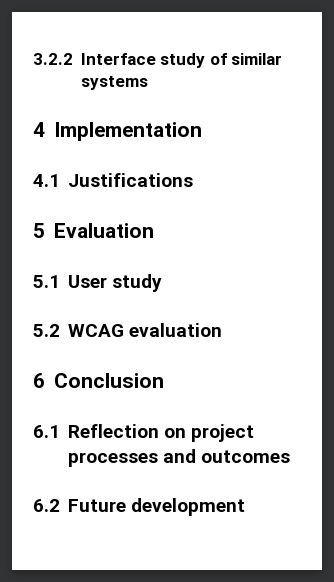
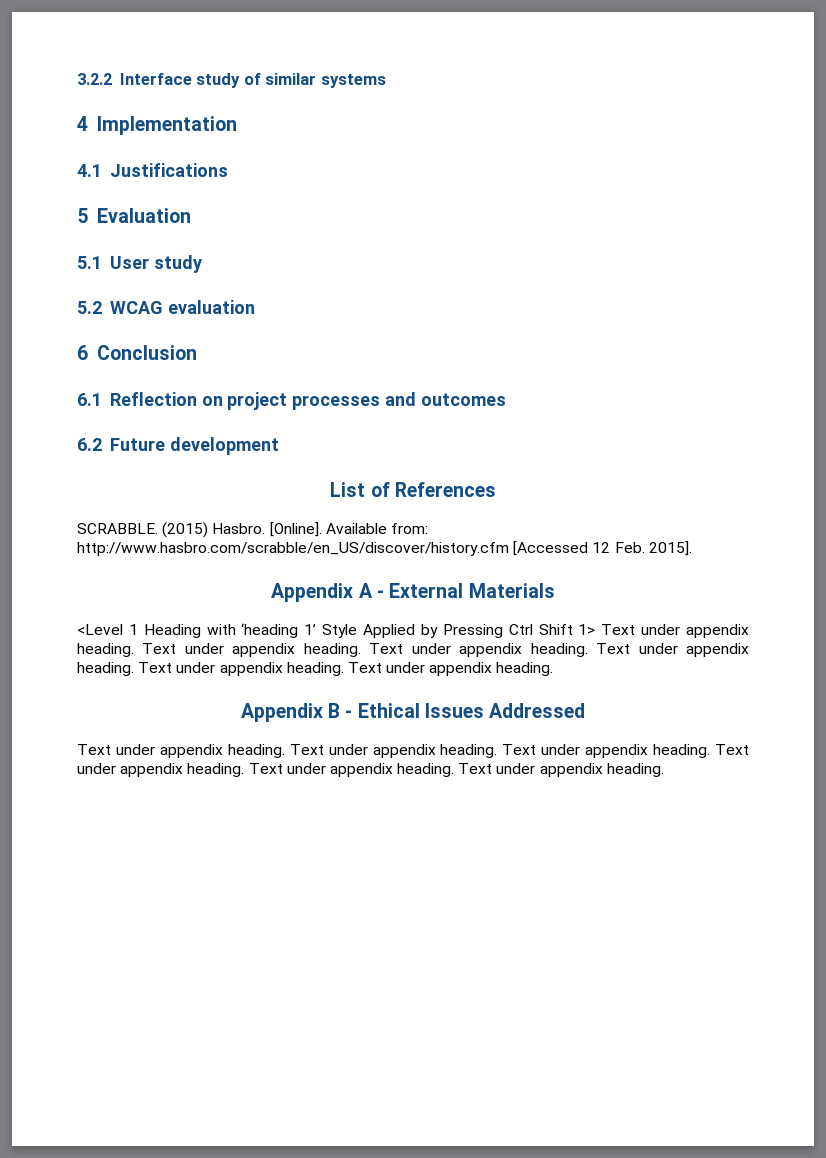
+ List of References
+ SCRABBLE. (2015) Hasbro. [Online]. Available from: http://www.hasbro.com/scrabble/en_US/discover/history.cfm [Accessed 12 Feb. 2015].
+ Appendix A - External Materials
+ <Level 1 Heading with ‘heading 1’ Style Applied by Pressing Ctrl Shift 1> Text under appendix heading. Text under appendix heading. Text under appendix heading. Text under appendix heading. Text under appendix heading. Text under appendix heading.
+ Appendix B - Ethical Issues Addressed
+ Text under appendix heading. Text under appendix heading. Text under appendix heading. Text under appendix heading. Text under appendix heading. Text under appendix heading.

